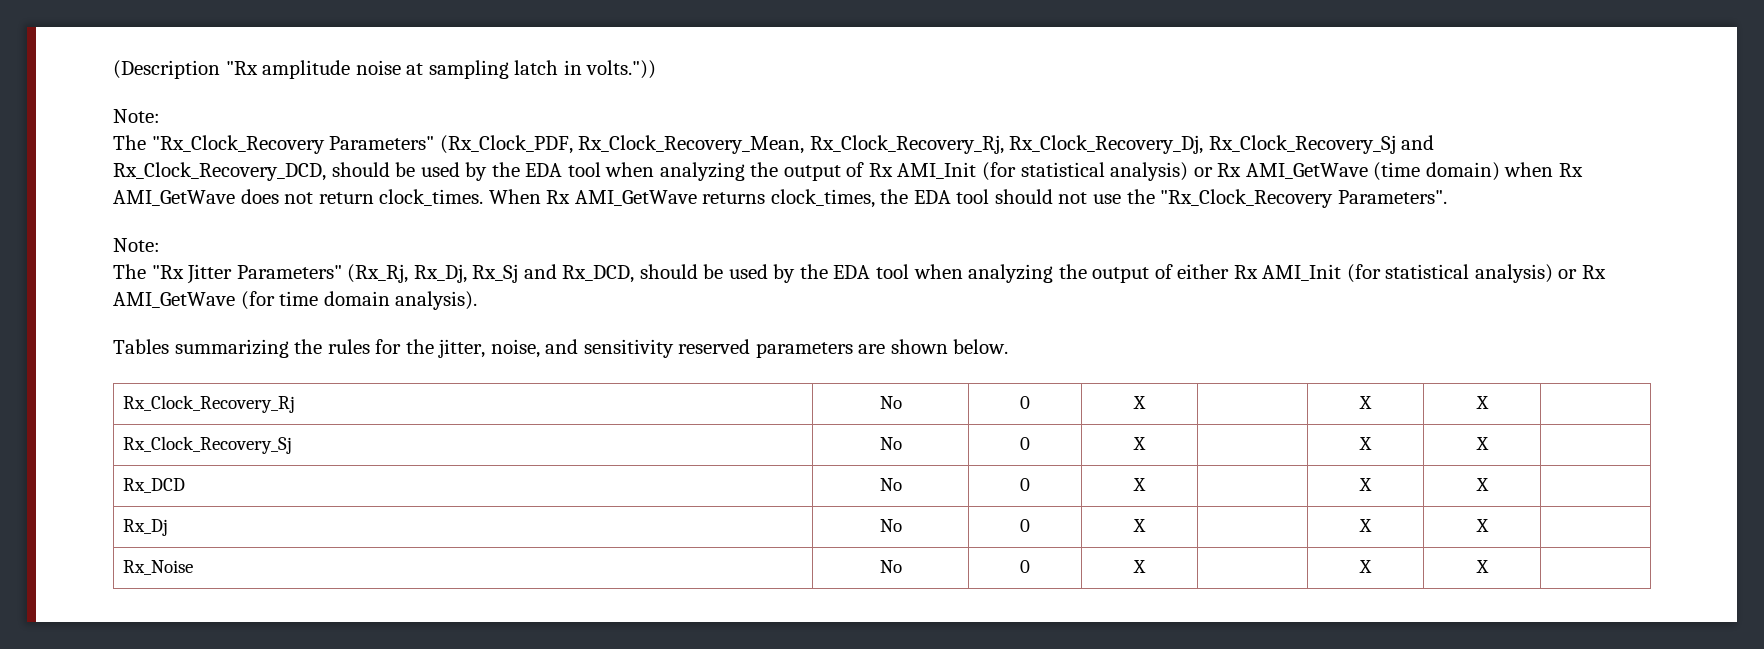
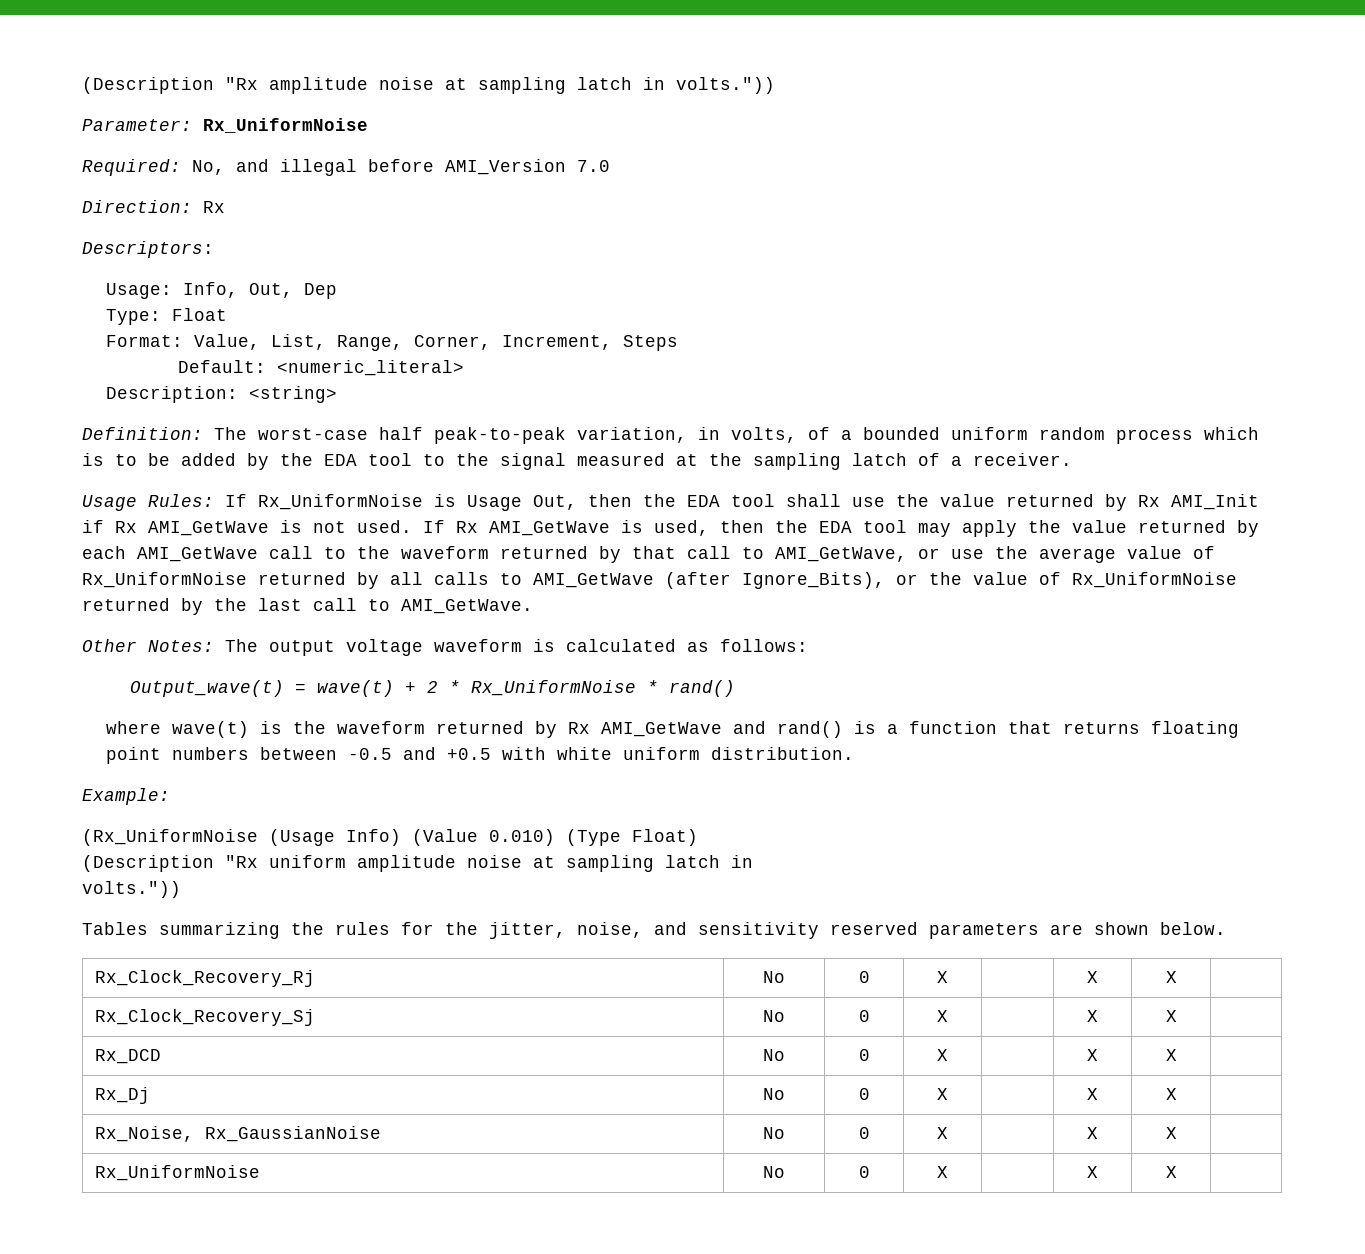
  (Description "Rx amplitude noise at sampling latch in volts."))
- Note:
- The "Rx_Clock_Recovery Parameters" (Rx_Clock_PDF, Rx_Clock_Recovery_Mean, Rx_Clock_Recovery_Rj, Rx_Clock_Recovery_Dj, Rx_Clock_Recovery_Sj and Rx_Clock_Recovery_DCD, should be used by the EDA tool when analyzing the output of Rx AMI_Init (for statistical analysis) or Rx AMI_GetWave (time domain) when Rx AMI_GetWave does not return clock_times. When Rx AMI_GetWave returns clock_times, the EDA tool should not use the "Rx_Clock_Recovery Parameters".
- Note:
- The "Rx Jitter Parameters" (Rx_Rj, Rx_Dj, Rx_Sj and Rx_DCD, should be used by the EDA tool when analyzing the output of either Rx AMI_Init (for statistical analysis) or Rx AMI_GetWave (for time domain analysis).
+ Parameter: Rx_UniformNoise
+ Required: No, and illegal before AMI_Version 7.0
+ Direction: Rx
+ Descriptors:
+ Usage: Info, Out, Dep
+ Type: Float
+ Format: Value, List, Range, Corner, Increment, Steps
+ Default: <numeric_literal>
+ Description: <string>
+ Definition: The worst-case half peak-to-peak variation, in volts, of a bounded uniform random process which is to be added by the EDA tool to the signal measured at the sampling latch of a receiver.
+ Usage Rules: If Rx_UniformNoise is Usage Out, then the EDA tool shall use the value returned by Rx AMI_Init if Rx AMI_GetWave is not used. If Rx AMI_GetWave is used, then the EDA tool may apply the value returned by each AMI_GetWave call to the waveform returned by that call to AMI_GetWave, or use the average value of Rx_UniformNoise returned by all calls to AMI_GetWave (after Ignore_Bits), or the value of Rx_UniformNoise returned by the last call to AMI_GetWave.
+ Other Notes: The output voltage waveform is calculated as follows:
+ Output_wave(t) = wave(t) + 2 * Rx_UniformNoise * rand()
+ where wave(t) is the waveform returned by Rx AMI_GetWave and rand() is a function that returns floating point numbers between -0.5 and +0.5 with white uniform distribution.
+ Example:
+ (Rx_UniformNoise (Usage Info) (Value 0.010) (Type Float)
+ (Description "Rx uniform amplitude noise at sampling latch in
+ volts."))
- Rx_Noise | No | 0 | X | | X | X |
+ Rx_Noise, Rx_GaussianNoise | No | 0 | X | | X | X |
+ Rx_UniformNoise | No | 0 | X | | X | X |

